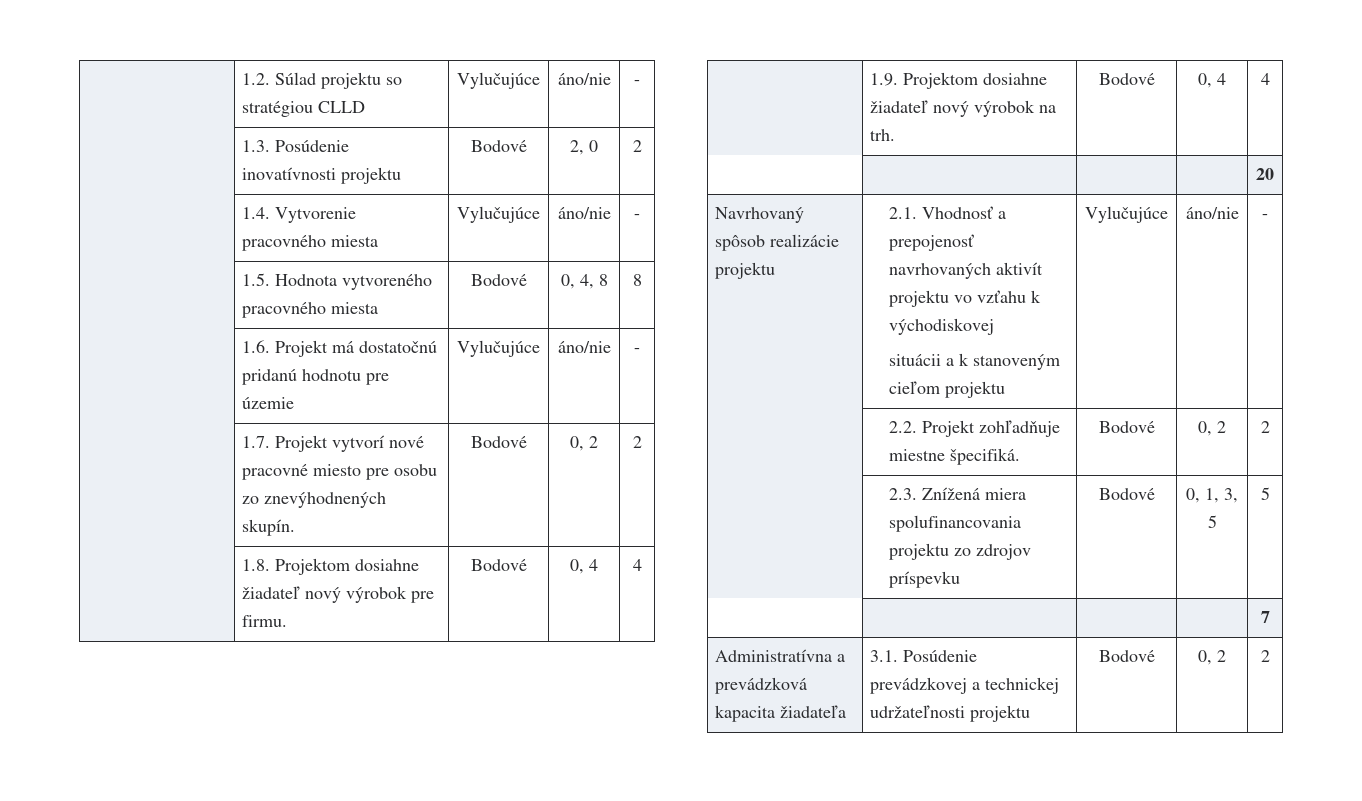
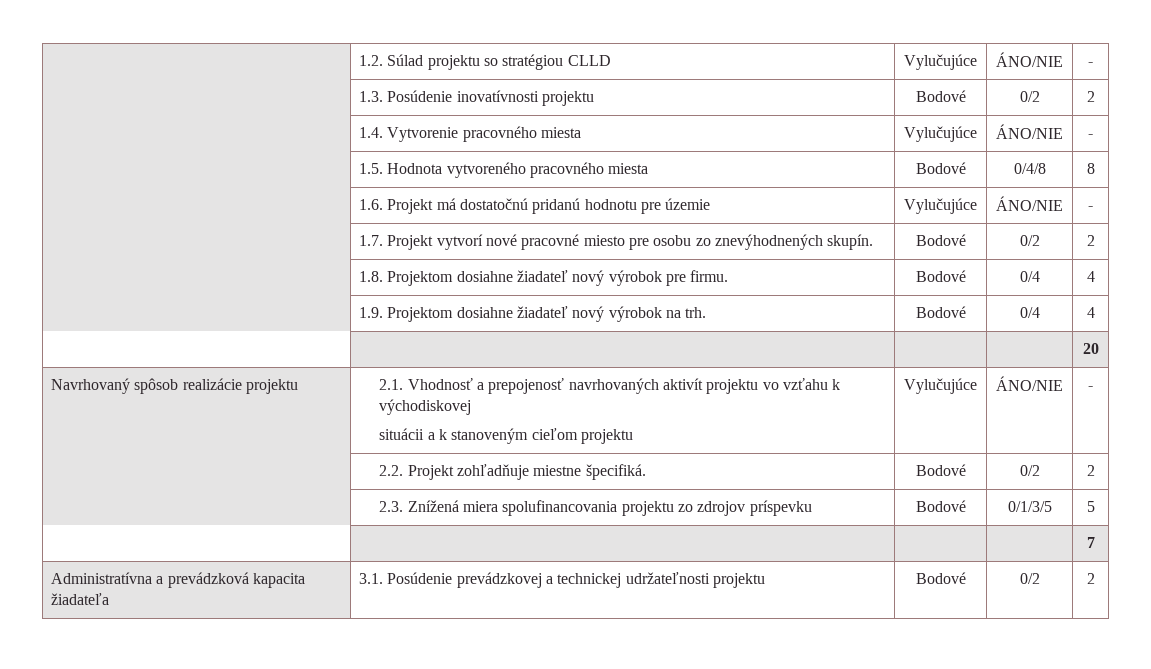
- | 1.2. Súlad projektu so stratégiou CLLD | Vylučujúce | áno/nie | -
+ | 1.2. Súlad projektu so stratégiou CLLD | Vylučujúce | ÁNO/NIE | -
- | 1.3. Posúdenie inovatívnosti projektu | Bodové | 2, 0 | 2
+ | 1.3. Posúdenie inovatívnosti projektu | Bodové | 0/2 | 2
- | 1.4. Vytvorenie pracovného miesta | Vylučujúce | áno/nie | -
+ | 1.4. Vytvorenie pracovného miesta | Vylučujúce | ÁNO/NIE | -
- | 1.5. Hodnota vytvoreného pracovného miesta | Bodové | 0, 4, 8 | 8
+ | 1.5. Hodnota vytvoreného pracovného miesta | Bodové | 0/4/8 | 8
- | 1.6. Projekt má dostatočnú pridanú hodnotu pre územie | Vylučujúce | áno/nie | -
+ | 1.6. Projekt má dostatočnú pridanú hodnotu pre územie | Vylučujúce | ÁNO/NIE | -
- | 1.7. Projekt vytvorí nové pracovné miesto pre osobu zo znevýhodnených skupín. | Bodové | 0, 2 | 2
+ | 1.7. Projekt vytvorí nové pracovné miesto pre osobu zo znevýhodnených skupín. | Bodové | 0/2 | 2
- | 1.8. Projektom dosiahne žiadateľ nový výrobok pre firmu. | Bodové | 0, 4 | 4
+ | 1.8. Projektom dosiahne žiadateľ nový výrobok pre firmu. | Bodové | 0/4 | 4
- | 1.9. Projektom dosiahne žiadateľ nový výrobok na trh. | Bodové | 0, 4 | 4
+ | 1.9. Projektom dosiahne žiadateľ nový výrobok na trh. | Bodové | 0/4 | 4
  Navrhovaný spôsob realizácie projektu | 2.1. Vhodnosť a prepojenosť navrhovaných aktivít projektu vo vzťahu k východiskovej
- situácii a k stanoveným cieľom projektu | Vylučujúce | áno/nie | -
+ situácii a k stanoveným cieľom projektu | Vylučujúce | ÁNO/NIE | -
- | 2.2. Projekt zohľadňuje miestne špecifiká. | Bodové | 0, 2 | 2
+ | 2.2. Projekt zohľadňuje miestne špecifiká. | Bodové | 0/2 | 2
- | 2.3. Znížená miera spolufinancovania projektu zo zdrojov príspevku | Bodové | 0, 1, 3, 5 | 5
+ | 2.3. Znížená miera spolufinancovania projektu zo zdrojov príspevku | Bodové | 0/1/3/5 | 5
- Administratívna a prevádzková kapacita žiadateľa | 3.1. Posúdenie prevádzkovej a technickej udržateľnosti projektu | Bodové | 0, 2 | 2
+ Administratívna a prevádzková kapacita žiadateľa | 3.1. Posúdenie prevádzkovej a technickej udržateľnosti projektu | Bodové | 0/2 | 2

